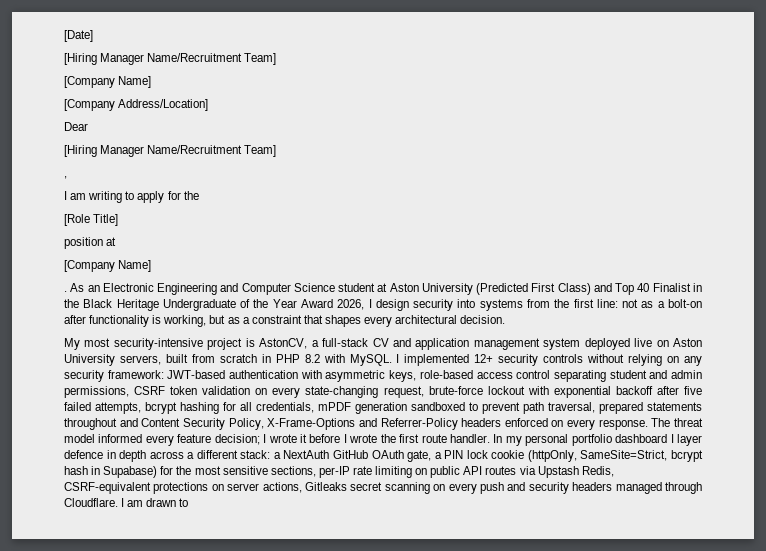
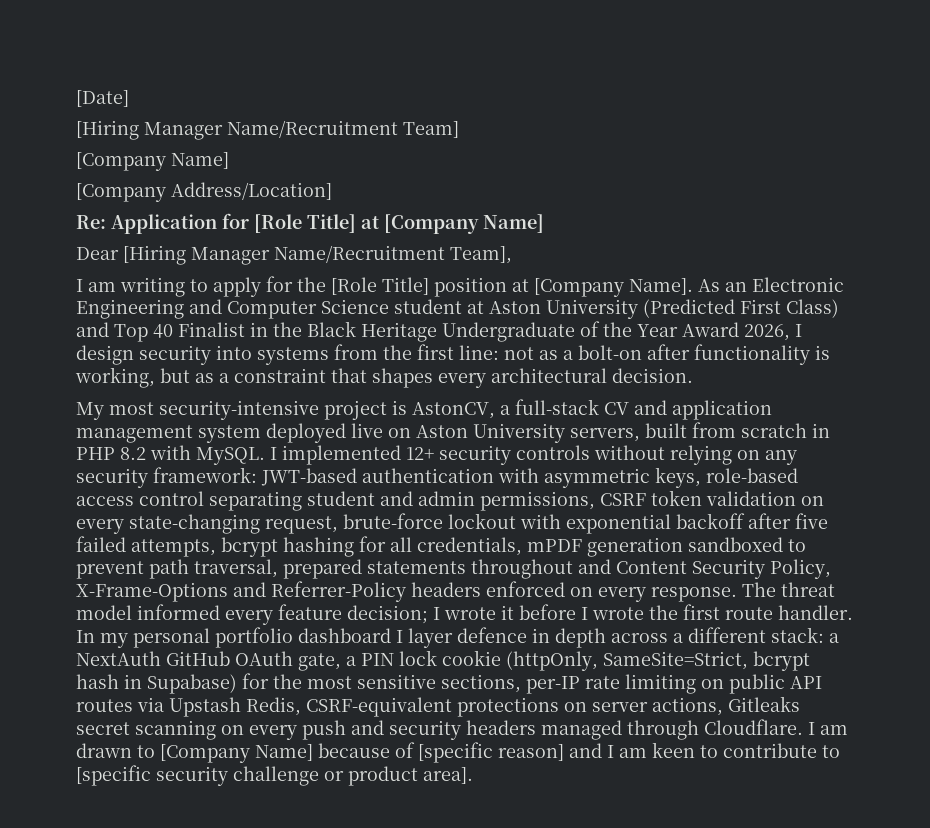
+ Re: Application for [Role Title] at [Company Name]
- Dear
- [Hiring Manager Name/Recruitment Team]
- ,
+ Dear [Hiring Manager Name/Recruitment Team],
- I am writing to apply for the
- [Role Title]
- position at
- [Company Name]
- .
+ I am writing to apply for the [Role Title] position at [Company Name].
- I am drawn to
+ I am drawn to [Company Name] because of [specific reason] and I am keen to contribute to [specific security challenge or product area].

